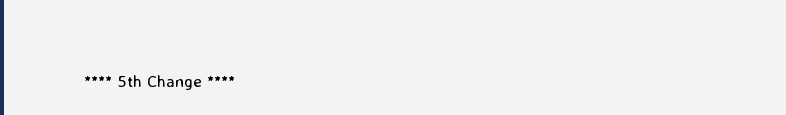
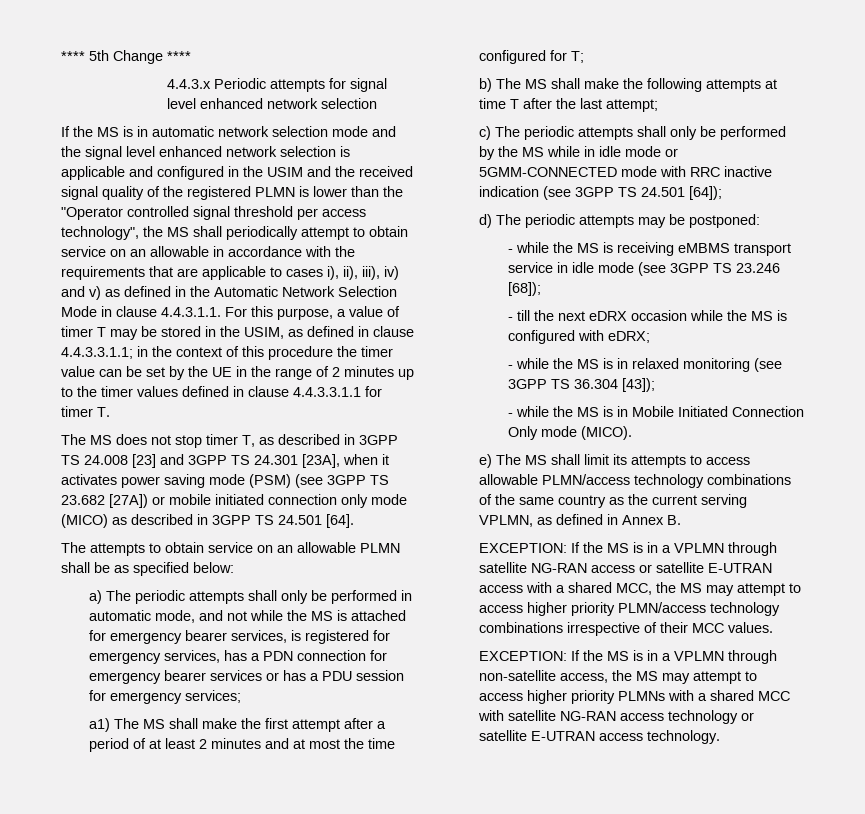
+ 4.4.3.x Periodic attempts for signal level enhanced network selection
+ If the MS is in automatic network selection mode and the signal level enhanced network selection is applicable and configured in the USIM and the received signal quality of the registered PLMN is lower than the "Operator controlled signal threshold per access technology", the MS shall periodically attempt to obtain service on an allowable in accordance with the requirements that are applicable to cases i), ii), iii), iv) and v) as defined in the Automatic Network Selection Mode in clause 4.4.3.1.1. For this purpose, a value of timer T may be stored in the USIM, as defined in clause 4.4.3.3.1.1; in the context of this procedure the timer value can be set by the UE in the range of 2 minutes up to the timer values defined in clause 4.4.3.3.1.1 for timer T.
+ The MS does not stop timer T, as described in 3GPP TS 24.008 [23] and 3GPP TS 24.301 [23A], when it activates power saving mode (PSM) (see 3GPP TS 23.682 [27A]) or mobile initiated connection only mode (MICO) as described in 3GPP TS 24.501 [64].
+ The attempts to obtain service on an allowable PLMN shall be as specified below:
+ a) The periodic attempts shall only be performed in automatic mode, and not while the MS is attached for emergency bearer services, is registered for emergency services, has a PDN connection for emergency bearer services or has a PDU session for emergency services;
+ a1) The MS shall make the first attempt after a period of at least 2 minutes and at most the time configured for T;
+ b) The MS shall make the following attempts at time T after the last attempt;
+ c) The periodic attempts shall only be performed by the MS while in idle mode or 5GMM-CONNECTED mode with RRC inactive indication (see 3GPP TS 24.501 [64]);
+ d) The periodic attempts may be postponed:
+ - while the MS is receiving eMBMS transport service in idle mode (see 3GPP TS 23.246 [68]);
+ - till the next eDRX occasion while the MS is configured with eDRX;
+ - while the MS is in relaxed monitoring (see 3GPP TS 36.304 [43]);
+ - while the MS is in Mobile Initiated Connection Only mode (MICO).
+ e) The MS shall limit its attempts to access allowable PLMN/access technology combinations of the same country as the current serving VPLMN, as defined in Annex B.
+ EXCEPTION: If the MS is in a VPLMN through satellite NG-RAN access or satellite E-UTRAN access with a shared MCC, the MS may attempt to access higher priority PLMN/access technology combinations irrespective of their MCC values.
+ EXCEPTION: If the MS is in a VPLMN through non-satellite access, the MS may attempt to access higher priority PLMNs with a shared MCC with satellite NG-RAN access technology or satellite E-UTRAN access technology.

